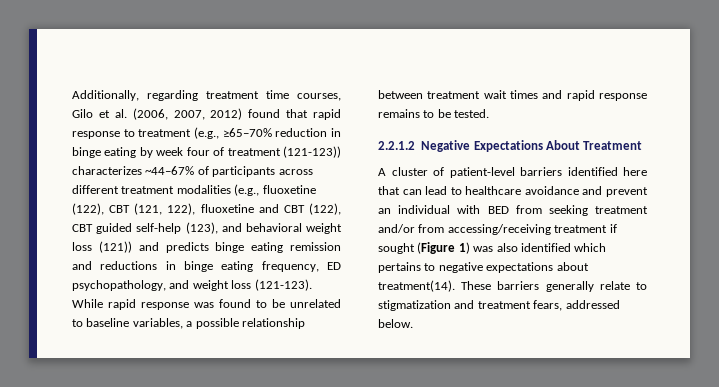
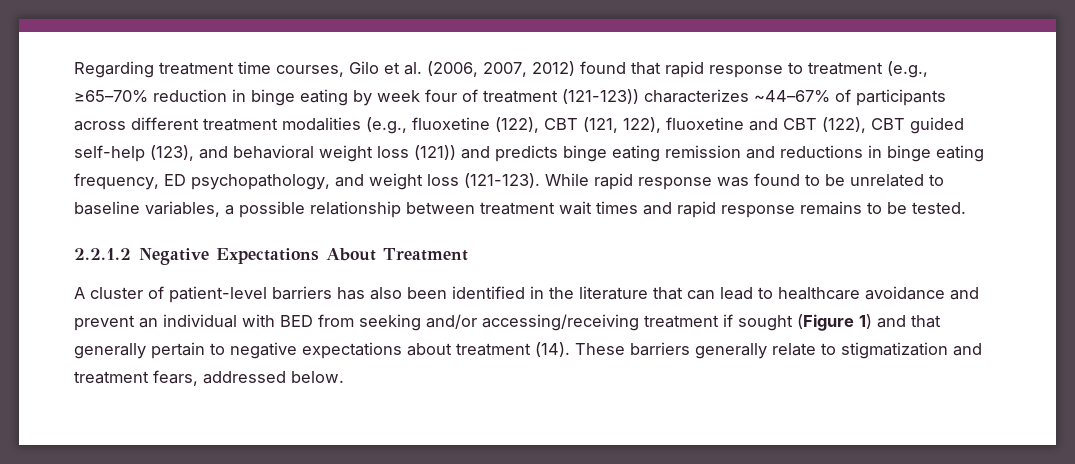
- Additionally, regarding treatment time courses, Gilo et al. (2006, 2007, 2012) found that rapid response to treatment (e.g., ≥65–70% reduction in binge eating by week four of treatment (121-123)) characterizes ~44–67% of participants across different treatment modalities (e.g., fluoxetine (122), CBT (121, 122), fluoxetine and CBT (122), CBT guided self-help (123), and behavioral weight loss (121)) and predicts binge eating remission and reductions in binge eating frequency, ED psychopathology, and weight loss (121-123).
+ Regarding treatment time courses, Gilo et al. (2006, 2007, 2012) found that rapid response to treatment (e.g., ≥65–70% reduction in binge eating by week four of treatment (121-123)) characterizes ~44–67% of participants across different treatment modalities (e.g., fluoxetine (122), CBT (121, 122), fluoxetine and CBT (122), CBT guided self-help (123), and behavioral weight loss (121)) and predicts binge eating remission and reductions in binge eating frequency, ED psychopathology, and weight loss (121-123).
- A cluster of patient-level barriers identified here that can lead to healthcare avoidance and prevent an individual with BED from seeking treatment and/or from accessing/receiving treatment if sought (Figure 1) was also identified which pertains to negative expectations about treatment(14).
+ A cluster of patient-level barriers has also been identified in the literature that can lead to healthcare avoidance and prevent an individual with BED from seeking and/or accessing/receiving treatment if sought (Figure 1) and that generally pertain to negative expectations about treatment (14).

